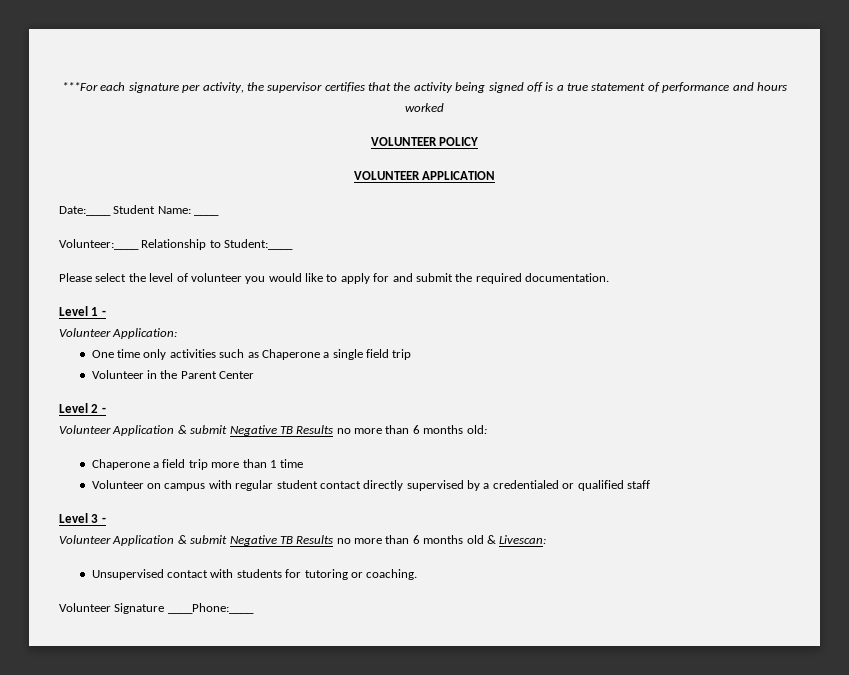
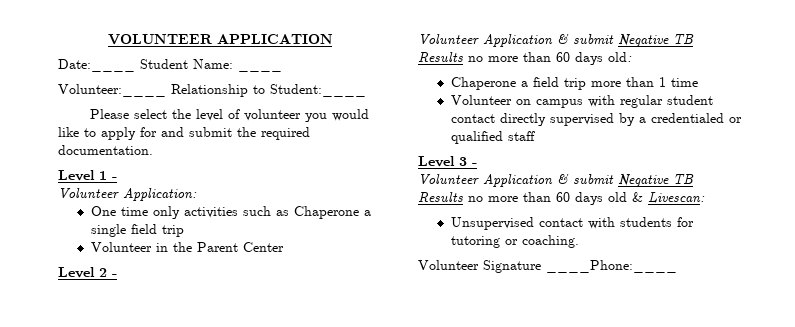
- ***For each signature per activity, the supervisor certifies that the activity being signed off is a true statement of performance and hours worked
- VOLUNTEER POLICY
- Volunteer Application & submit Negative TB Results no more than 6 months old:
+ Volunteer Application & submit Negative TB Results no more than 60 days old:
- Volunteer Application & submit Negative TB Results no more than 6 months old & Livescan:
+ Volunteer Application & submit Negative TB Results no more than 60 days old & Livescan:

